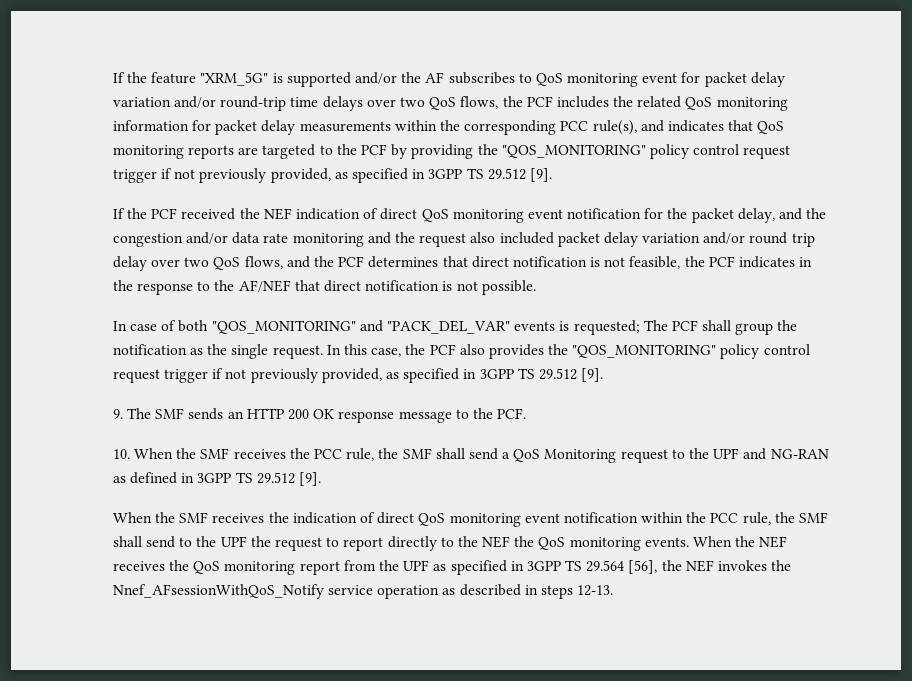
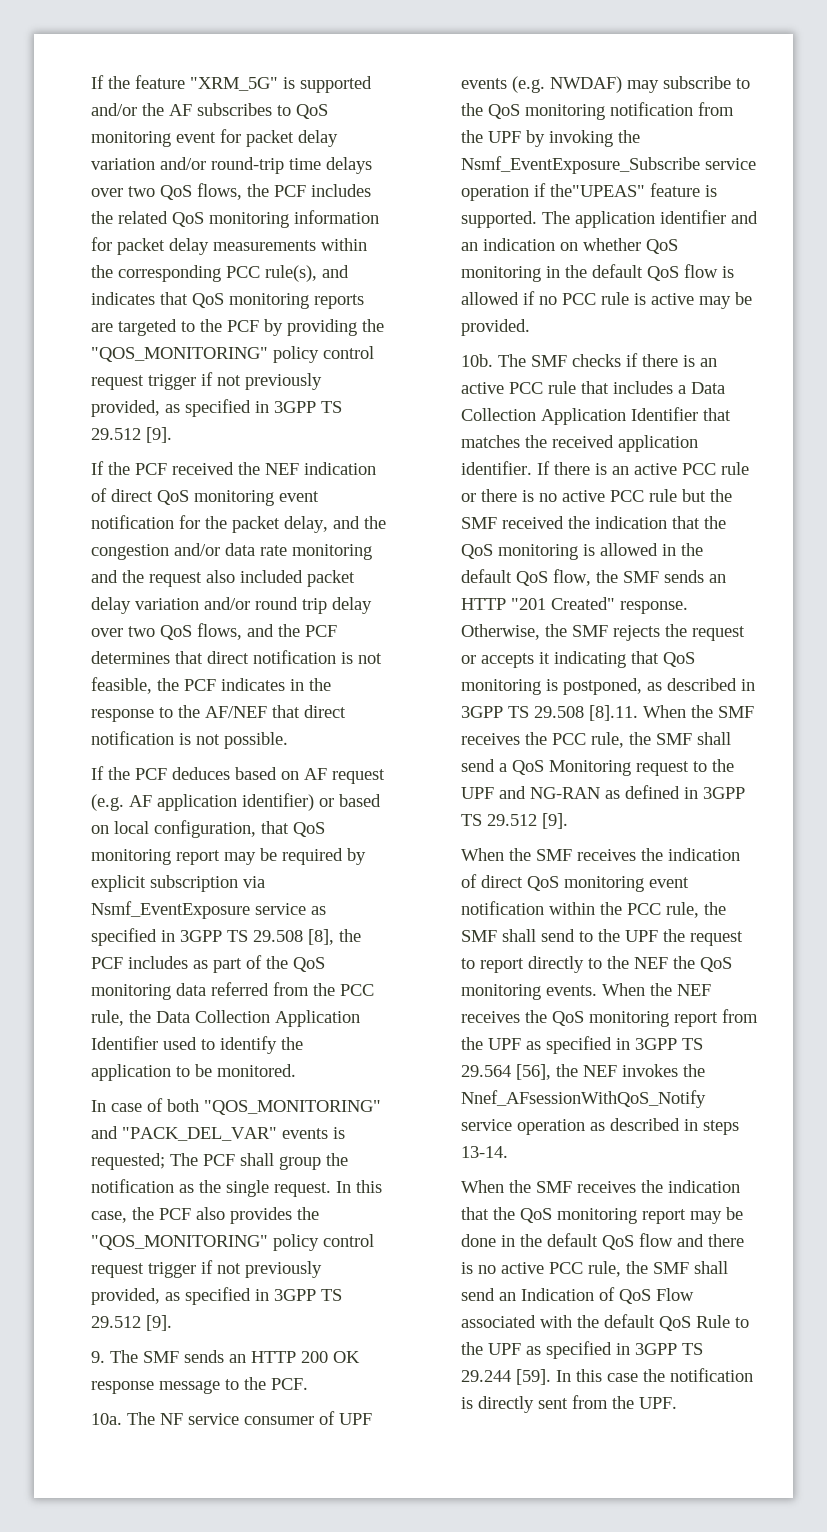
+ If the PCF deduces based on AF request (e.g. AF application identifier) or based on local configuration, that QoS monitoring report may be required by explicit subscription via Nsmf_EventExposure service as specified in 3GPP TS 29.508 [8], the PCF includes as part of the QoS monitoring data referred from the PCC rule, the Data Collection Application Identifier used to identify the application to be monitored.
- 10. When the SMF receives the PCC rule, the SMF shall send a QoS Monitoring request to the UPF and NG-RAN as defined in 3GPP TS 29.512 [9].
+ 10a. The NF service consumer of UPF events (e.g. NWDAF) may subscribe to the QoS monitoring notification from the UPF by invoking the Nsmf_EventExposure_Subscribe service operation if the"UPEAS" feature is supported. The application identifier and an indication on whether QoS monitoring in the default QoS flow is allowed if no PCC rule is active may be provided.
+ 10b. The SMF checks if there is an active PCC rule that includes a Data Collection Application Identifier that matches the received application identifier. If there is an active PCC rule or there is no active PCC rule but the SMF received the indication that the QoS monitoring is allowed in the default QoS flow, the SMF sends an HTTP "201 Created" response. Otherwise, the SMF rejects the request or accepts it indicating that QoS monitoring is postponed, as described in 3GPP TS 29.508 [8].11. When the SMF receives the PCC rule, the SMF shall send a QoS Monitoring request to the UPF and NG-RAN as defined in 3GPP TS 29.512 [9].
- When the NEF receives the QoS monitoring report from the UPF as specified in 3GPP TS 29.564 [56], the NEF invokes the Nnef_AFsessionWithQoS_Notify service operation as described in steps 12-13.
+ When the NEF receives the QoS monitoring report from the UPF as specified in 3GPP TS 29.564 [56], the NEF invokes the Nnef_AFsessionWithQoS_Notify service operation as described in steps 13-14.
+ When the SMF receives the indication that the QoS monitoring report may be done in the default QoS flow and there is no active PCC rule, the SMF shall send an Indication of QoS Flow associated with the default QoS Rule to the UPF as specified in 3GPP TS 29.244 [59]. In this case the notification is directly sent from the UPF.

